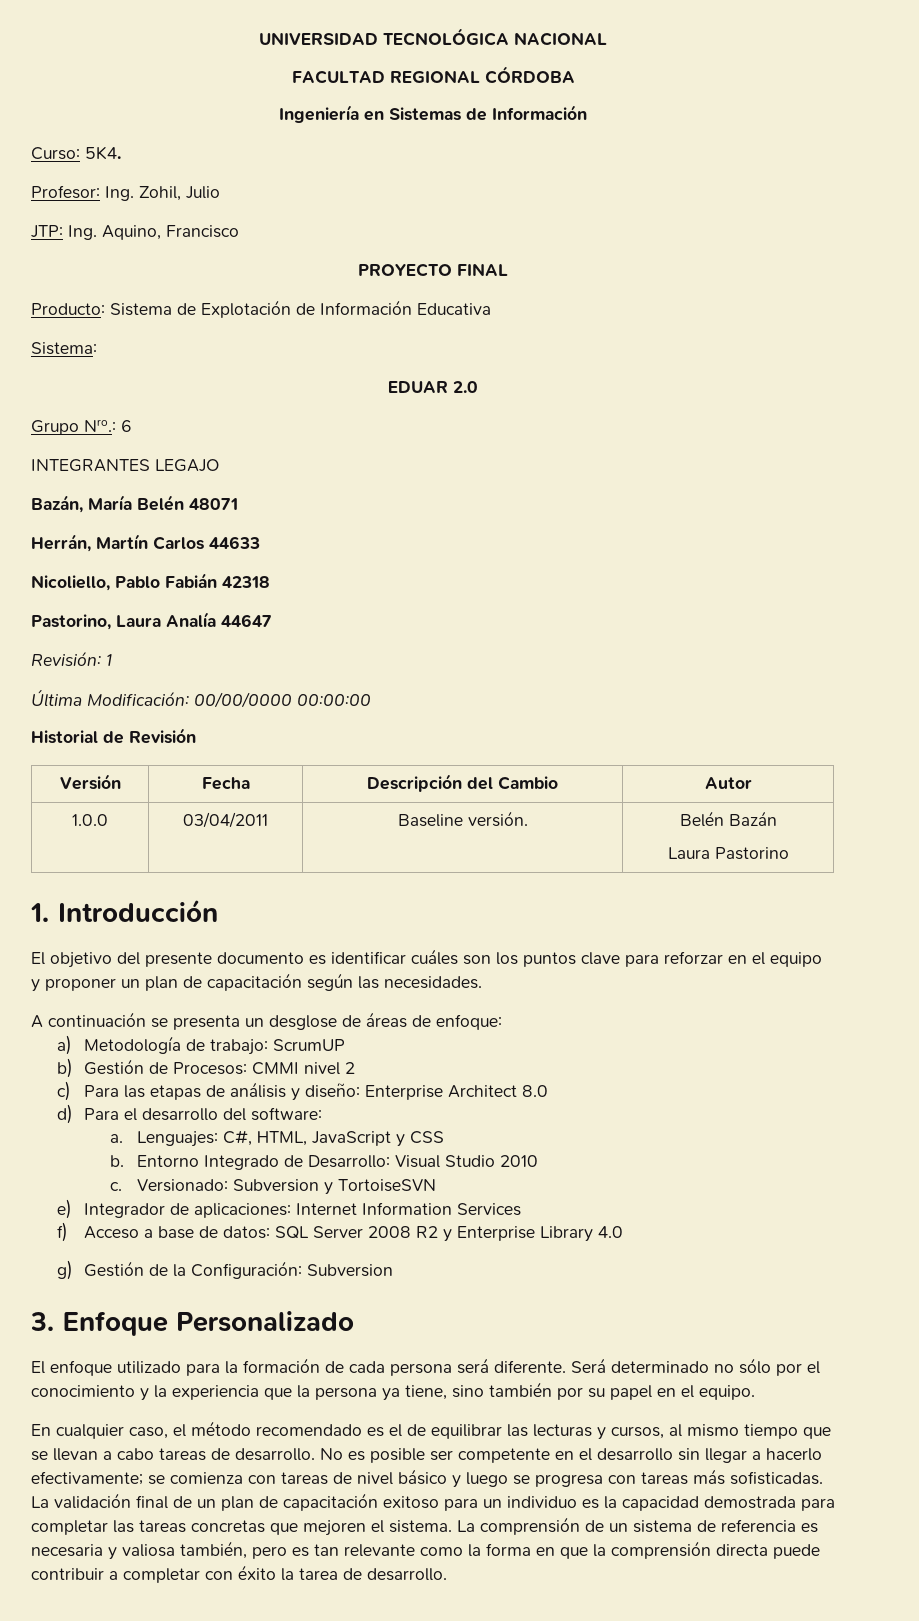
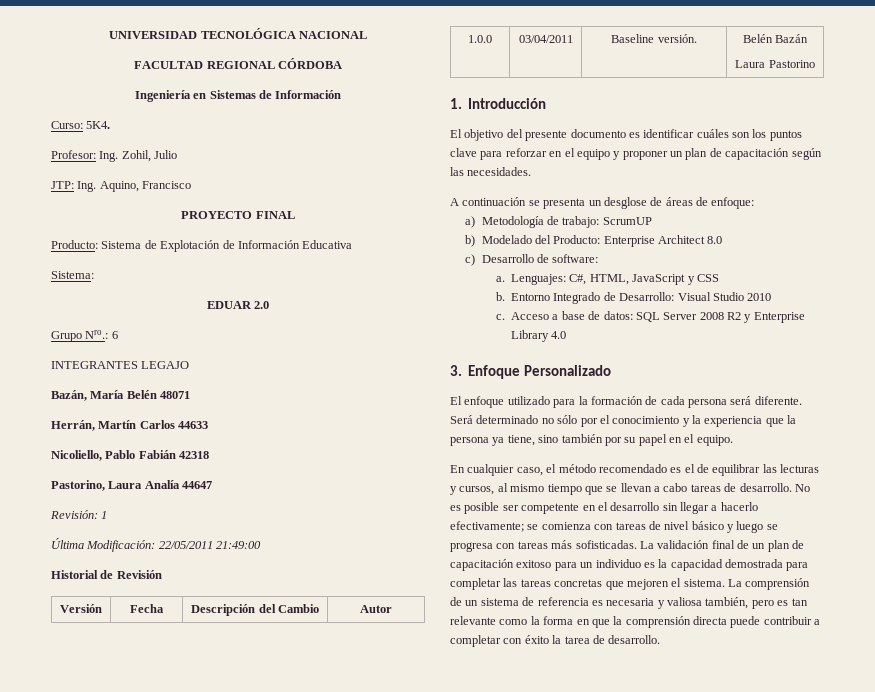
- Última Modificación: 00/00/0000 00:00:00
+ Última Modificación: 22/05/2011 21:49:00
- b) Gestión de Procesos: CMMI nivel 2
- c) Para las etapas de análisis y diseño: Enterprise Architect 8.0
- d) Para el desarrollo del software:
+ b) Modelado del Producto: Enterprise Architect 8.0
+ c) Desarrollo de software:
- Versionado: Subversion y TortoiseSVN
- e) Integrador de aplicaciones: Internet Information Services
- f) Acceso a base de datos: SQL Server 2008 R2 y Enterprise Library 4.0
+ Acceso a base de datos: SQL Server 2008 R2 y Enterprise Library 4.0
- g) Gestión de la Configuración: Subversion

